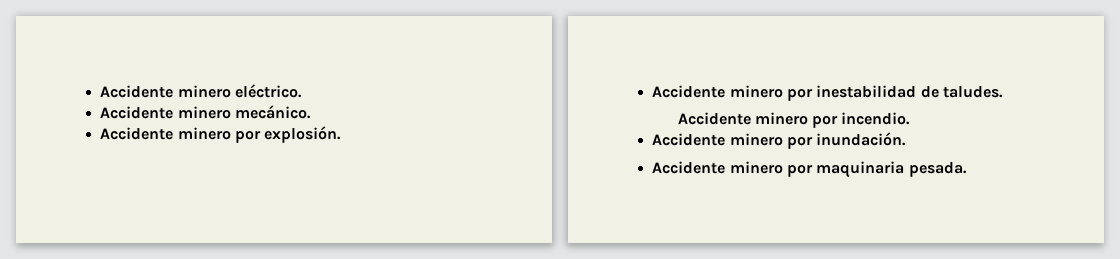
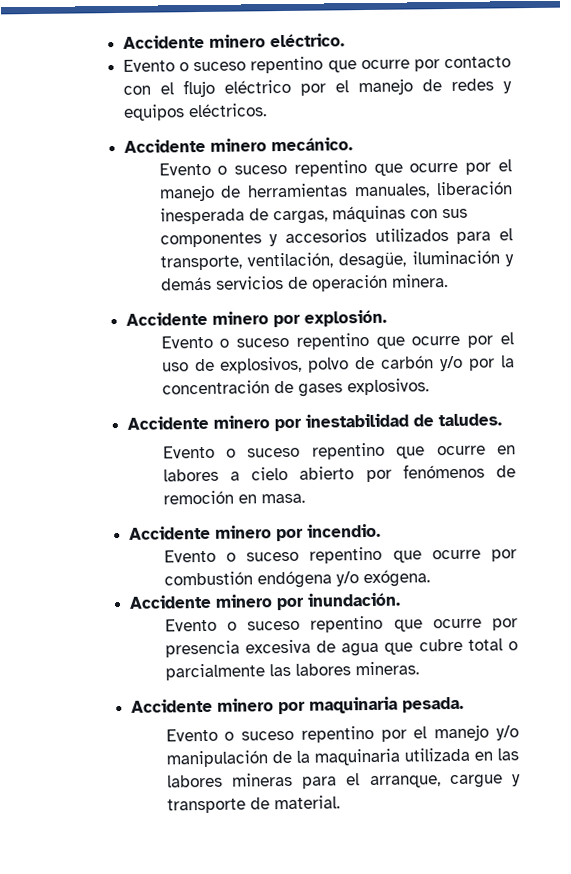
+ Evento o suceso repentino que ocurre por contacto con el flujo eléctrico por el manejo de redes y equipos eléctricos.
  Accidente minero mecánico.
+ Evento o suceso repentino que ocurre por el manejo de herramientas manuales, liberación inesperada de cargas, máquinas con sus componentes y accesorios utilizados para el transporte, ventilación, desagüe, iluminación y demás servicios de operación minera.
  Accidente minero por explosión.
+ Evento o suceso repentino que ocurre por el uso de explosivos, polvo de carbón y/o por la concentración de gases explosivos.
+ Evento o suceso repentino que ocurre en labores a cielo abierto por fenómenos de remoción en masa.
  Accidente minero por incendio.
+ Evento o suceso repentino que ocurre por combustión endógena y/o exógena.
  Accidente minero por inundación.
+ Evento o suceso repentino que ocurre por presencia excesiva de agua que cubre total o parcialmente las labores mineras.
+ Evento o suceso repentino por el manejo y/o manipulación de la maquinaria utilizada en las labores mineras para el arranque, cargue y transporte de material.

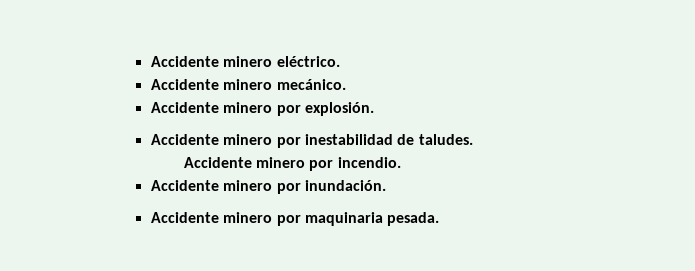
- Evento o suceso repentino que ocurre por contacto con el flujo eléctrico por el manejo de redes y equipos eléctricos.
  Accidente minero mecánico.
- Evento o suceso repentino que ocurre por el manejo de herramientas manuales, liberación inesperada de cargas, máquinas con sus componentes y accesorios utilizados para el transporte, ventilación, desagüe, iluminación y demás servicios de operación minera.
  Accidente minero por explosión.
- Evento o suceso repentino que ocurre por el uso de explosivos, polvo de carbón y/o por la concentración de gases explosivos.
- Evento o suceso repentino que ocurre en labores a cielo abierto por fenómenos de remoción en masa.
  Accidente minero por incendio.
- Evento o suceso repentino que ocurre por combustión endógena y/o exógena.
  Accidente minero por inundación.
- Evento o suceso repentino que ocurre por presencia excesiva de agua que cubre total o parcialmente las labores mineras.
- Evento o suceso repentino por el manejo y/o manipulación de la maquinaria utilizada en las labores mineras para el arranque, cargue y transporte de material.

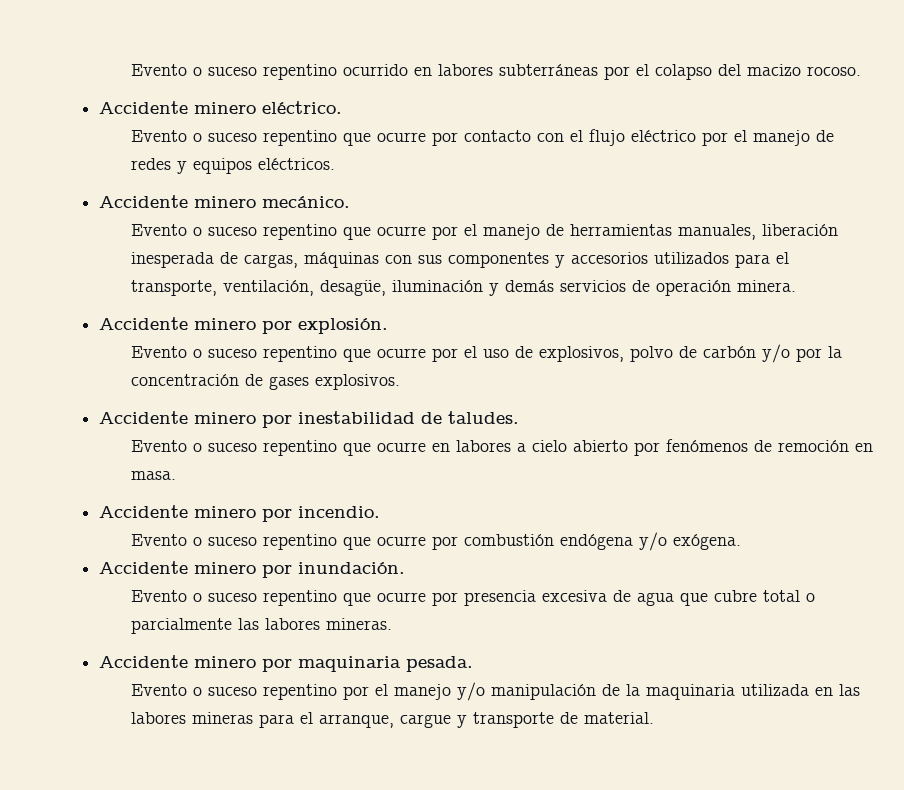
+ Evento o suceso repentino ocurrido en labores subterráneas por el colapso del macizo rocoso.
  Accidente minero eléctrico.
+ Evento o suceso repentino que ocurre por contacto con el flujo eléctrico por el manejo de redes y equipos eléctricos.
  Accidente minero mecánico.
+ Evento o suceso repentino que ocurre por el manejo de herramientas manuales, liberación inesperada de cargas, máquinas con sus componentes y accesorios utilizados para el transporte, ventilación, desagüe, iluminación y demás servicios de operación minera.
  Accidente minero por explosión.
+ Evento o suceso repentino que ocurre por el uso de explosivos, polvo de carbón y/o por la concentración de gases explosivos.
+ Evento o suceso repentino que ocurre en labores a cielo abierto por fenómenos de remoción en masa.
  Accidente minero por incendio.
+ Evento o suceso repentino que ocurre por combustión endógena y/o exógena.
  Accidente minero por inundación.
+ Evento o suceso repentino que ocurre por presencia excesiva de agua que cubre total o parcialmente las labores mineras.
+ Evento o suceso repentino por el manejo y/o manipulación de la maquinaria utilizada en las labores mineras para el arranque, cargue y transporte de material.

